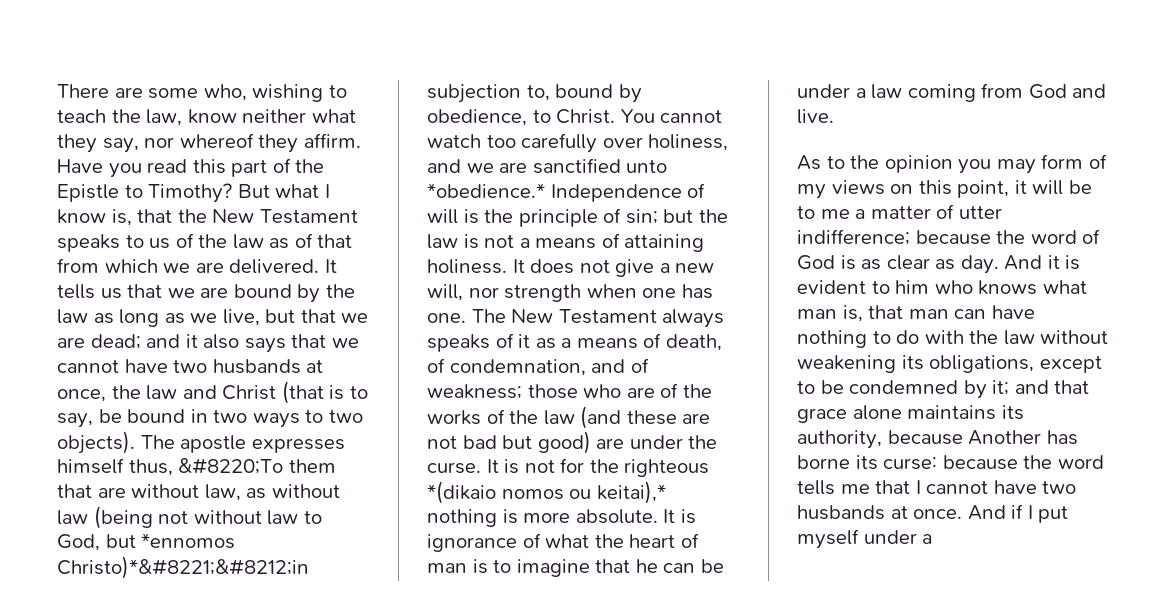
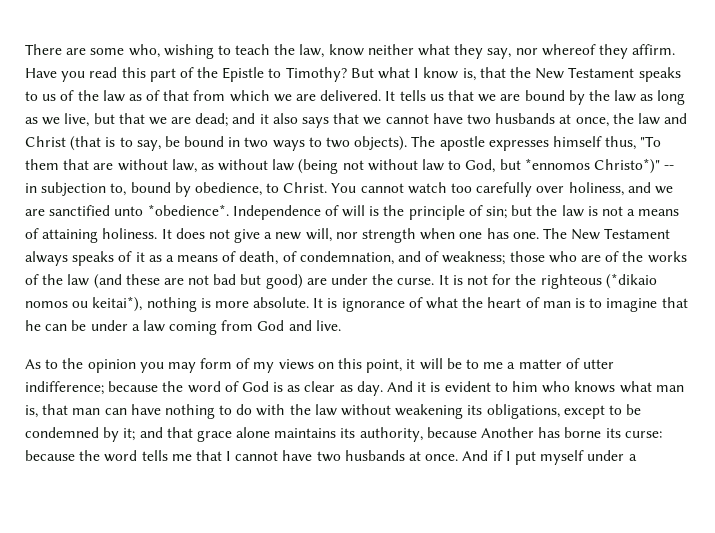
- The apostle expresses himself thus, &#8220;To them that are without law, as without law (being not without law to God, but *ennomos Christo)*&#8221;&#8212;in subjection to, bound by obedience, to Christ.
+ The apostle expresses himself thus, "To them that are without law, as without law (being not without law to God, but *ennomos Christo*)" -- in subjection to, bound by obedience, to Christ.
- You cannot watch too carefully over holiness, and we are sanctified unto *obedience.* Independence of will is the principle of sin; but the law is not a means of attaining holiness.
+ You cannot watch too carefully over holiness, and we are sanctified unto *obedience*. Independence of will is the principle of sin; but the law is not a means of attaining holiness.
- It is not for the righteous *(dikaio nomos ou keitai),* nothing is more absolute.
+ It is not for the righteous (*dikaio nomos ou keitai*), nothing is more absolute.

